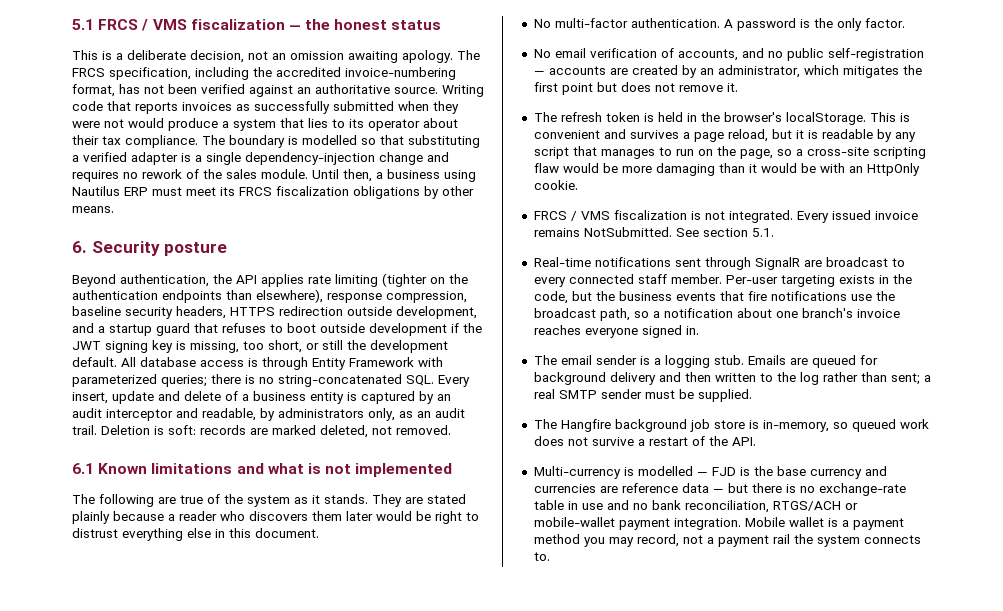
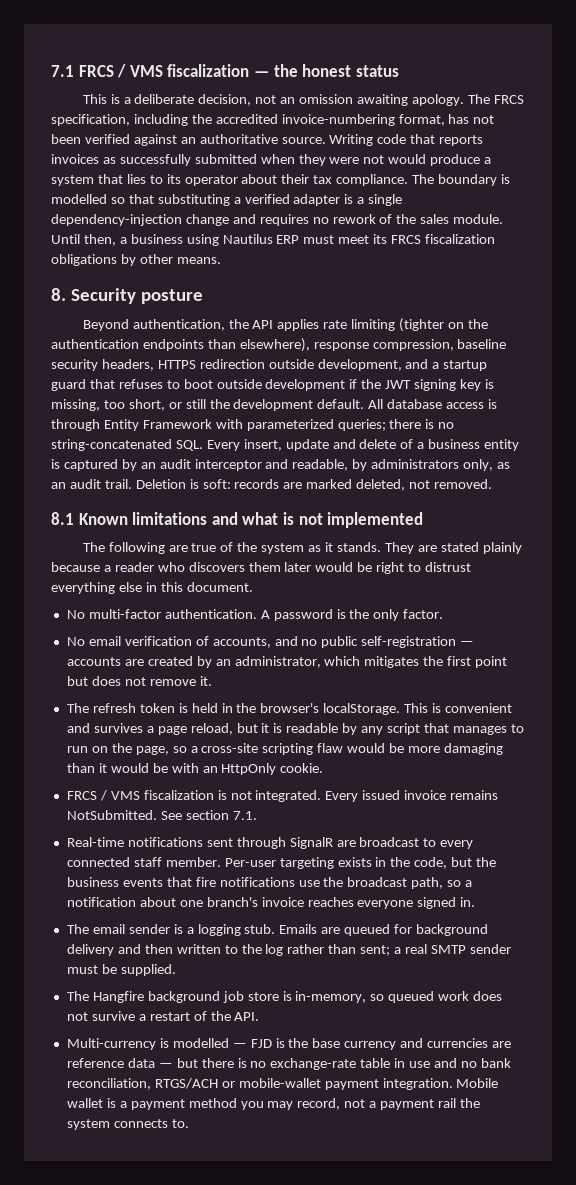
- 5.1 FRCS / VMS fiscalization — the honest status
+ 7.1 FRCS / VMS fiscalization — the honest status
- 6. Security posture
+ 8. Security posture
- 6.1 Known limitations and what is not implemented
+ 8.1 Known limitations and what is not implemented
- See section 5.1.
+ See section 7.1.

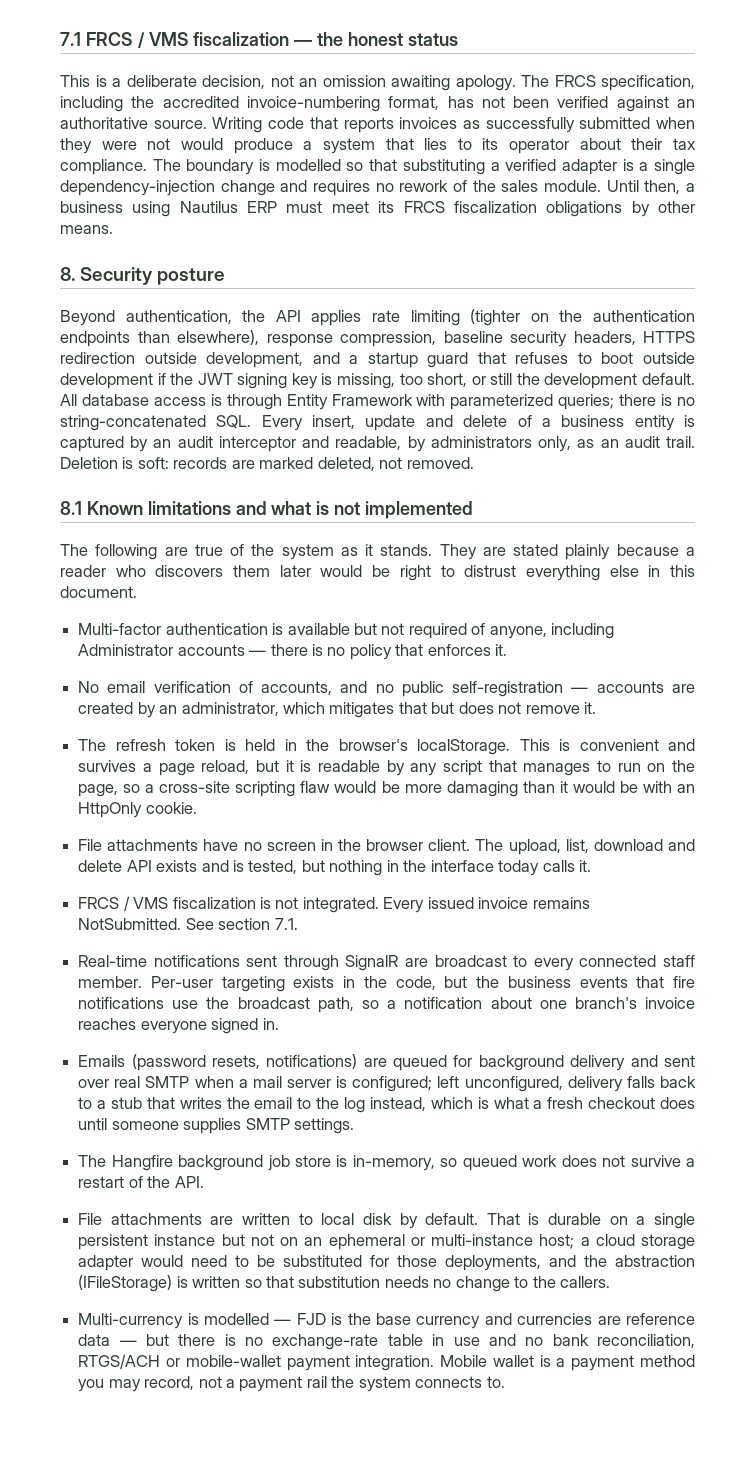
- No multi-factor authentication. A password is the only factor.
+ Multi-factor authentication is available but not required of anyone, including Administrator accounts — there is no policy that enforces it.
- No email verification of accounts, and no public self-registration — accounts are created by an administrator, which mitigates the first point but does not remove it.
+ No email verification of accounts, and no public self-registration — accounts are created by an administrator, which mitigates that but does not remove it.
+ File attachments have no screen in the browser client. The upload, list, download and delete API exists and is tested, but nothing in the interface today calls it.
- The email sender is a logging stub. Emails are queued for background delivery and then written to the log rather than sent; a real SMTP sender must be supplied.
+ Emails (password resets, notifications) are queued for background delivery and sent over real SMTP when a mail server is configured; left unconfigured, delivery falls back to a stub that writes the email to the log instead, which is what a fresh checkout does until someone supplies SMTP settings.
+ File attachments are written to local disk by default. That is durable on a single persistent instance but not on an ephemeral or multi-instance host; a cloud storage adapter would need to be substituted for those deployments, and the abstraction (IFileStorage) is written so that substitution needs no change to the callers.

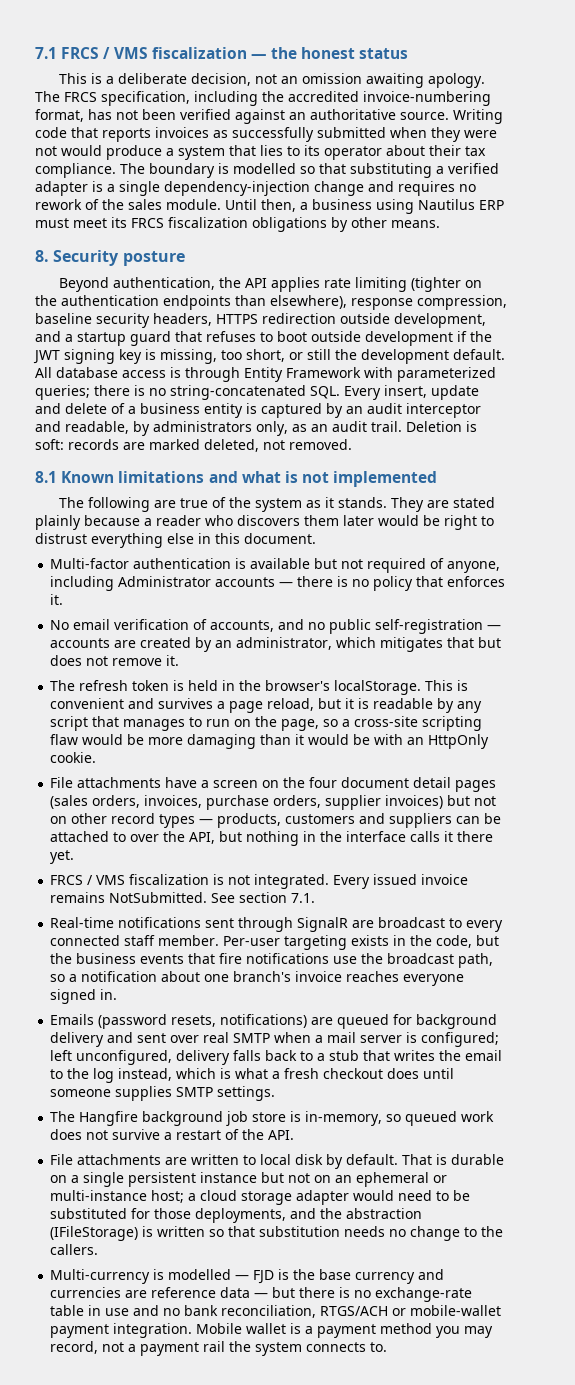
- File attachments have no screen in the browser client. The upload, list, download and delete API exists and is tested, but nothing in the interface today calls it.
+ File attachments have a screen on the four document detail pages (sales orders, invoices, purchase orders, supplier invoices) but not on other record types — products, customers and suppliers can be attached to over the API, but nothing in the interface calls it there yet.

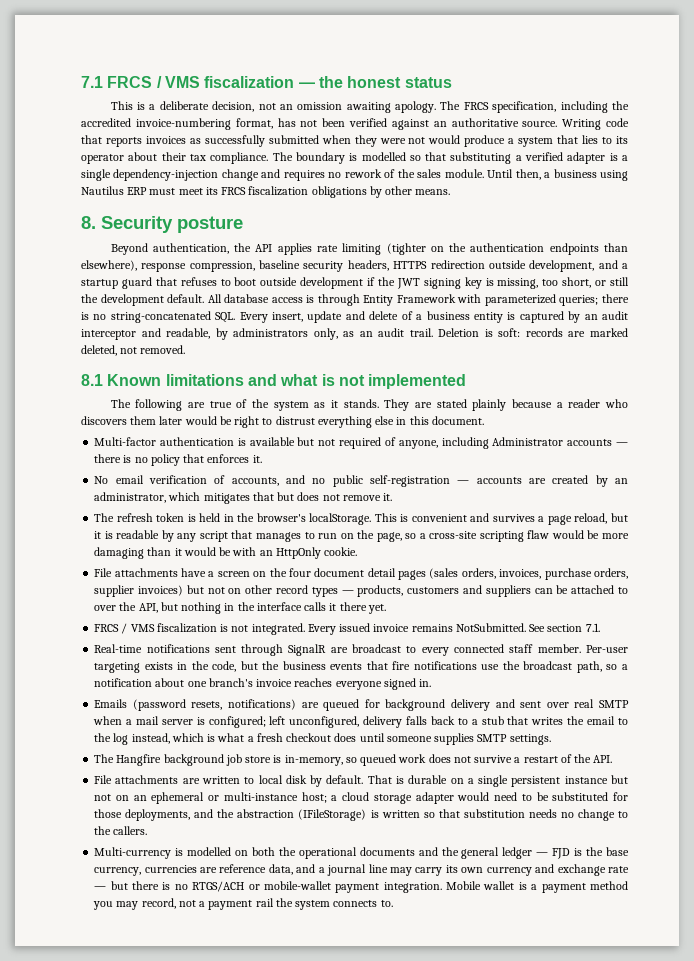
- Multi-currency is modelled — FJD is the base currency and currencies are reference data — but there is no exchange-rate table in use and no bank reconciliation, RTGS/ACH or mobile-wallet payment integration.
+ Multi-currency is modelled on both the operational documents and the general ledger — FJD is the base currency, currencies are reference data, and a journal line may carry its own currency and exchange rate — but there is no RTGS/ACH or mobile-wallet payment integration.

